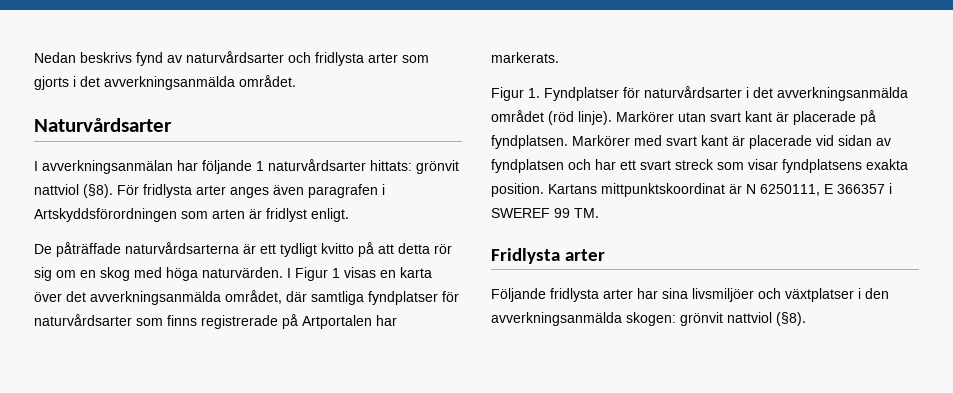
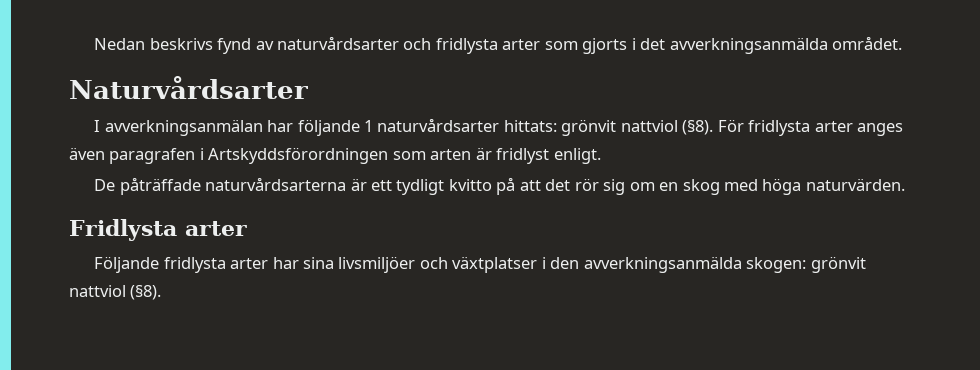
- De påträffade naturvårdsarterna är ett tydligt kvitto på att detta rör sig om en skog med höga naturvärden. I Figur 1 visas en karta över det avverkningsanmälda området, där samtliga fyndplatser för naturvårdsarter som finns registrerade på Artportalen har markerats.
- Figur 1. Fyndplatser för naturvårdsarter i det avverkningsanmälda området (röd linje). Markörer utan svart kant är placerade på fyndplatsen. Markörer med svart kant är placerade vid sidan av fyndplatsen och har ett svart streck som visar fyndplatsens exakta position. Kartans mittpunktskoordinat är N 6250111, E 366357 i SWEREF 99 TM.
+ De påträffade naturvårdsarterna är ett tydligt kvitto på att det rör sig om en skog med höga naturvärden.

